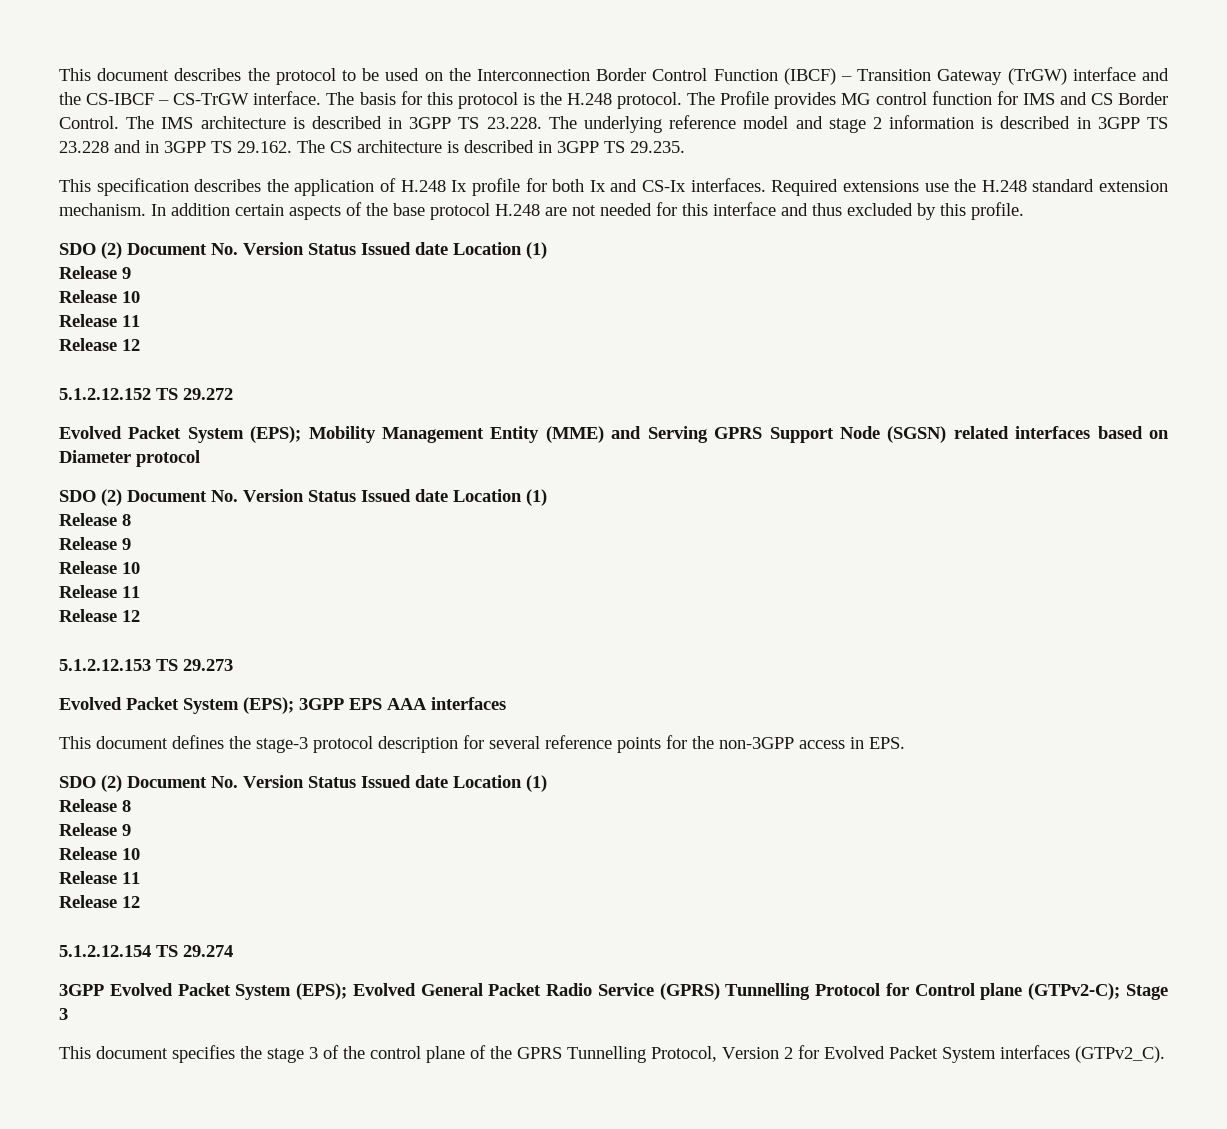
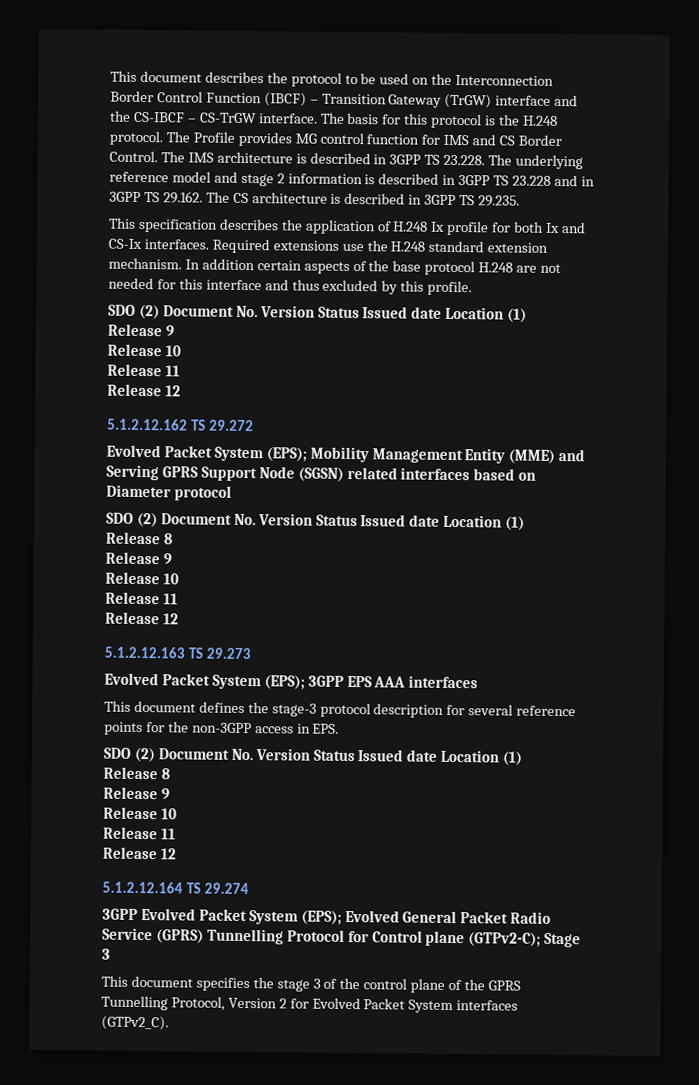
- 5.1.2.12.152 TS 29.272
+ 5.1.2.12.162 TS 29.272
- 5.1.2.12.153 TS 29.273
+ 5.1.2.12.163 TS 29.273
- 5.1.2.12.154 TS 29.274
+ 5.1.2.12.164 TS 29.274

